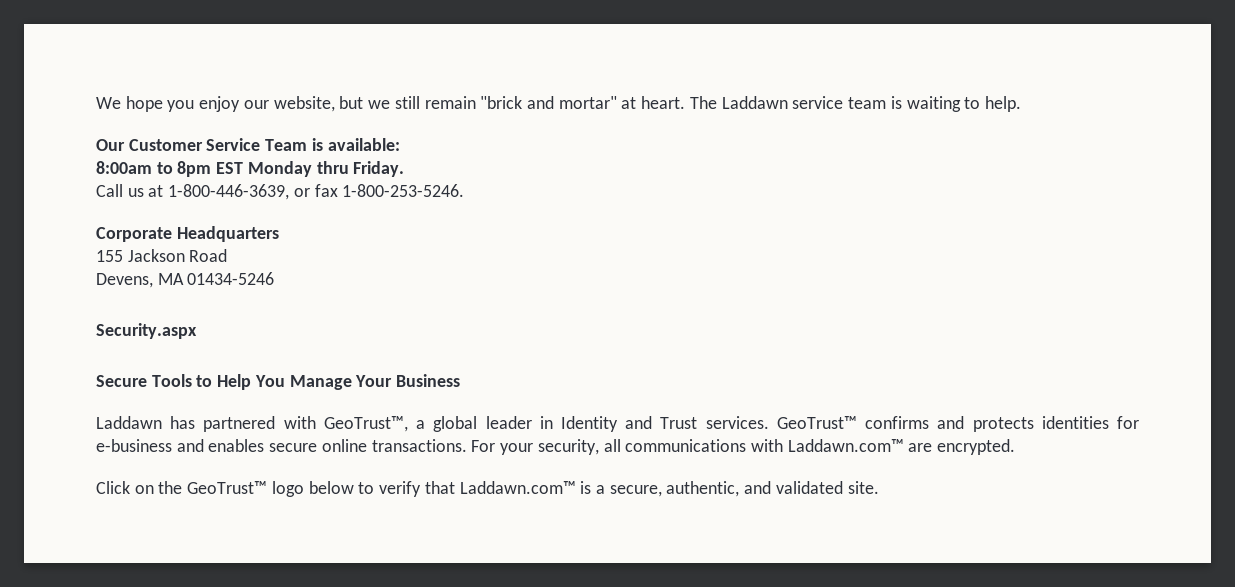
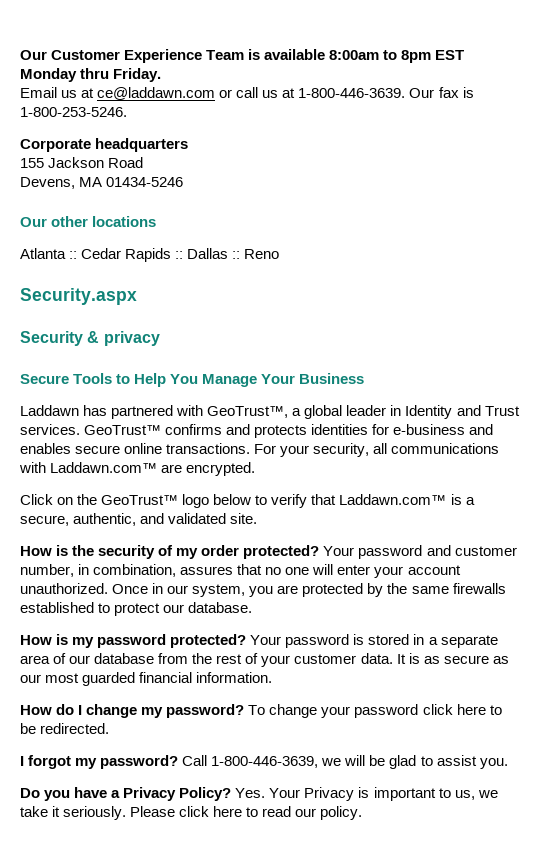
- We hope you enjoy our website, but we still remain "brick and mortar" at heart. The Laddawn service team is waiting to help.
- Our Customer Service Team is available:
- 8:00am to 8pm EST Monday thru Friday.
+ Our Customer Experience Team is available 8:00am to 8pm EST Monday thru Friday.
- Call us at 1-800-446-3639, or fax 1-800-253-5246.
+ Email us at ce@laddawn.com or call us at 1-800-446-3639. Our fax is 1-800-253-5246.
- Corporate Headquarters
+ Corporate headquarters
+ Our other locations
+ Atlanta :: Cedar Rapids :: Dallas :: Reno
  Security.aspx
+ Security & privacy
+ How is the security of my order protected? Your password and customer number, in combination, assures that no one will enter your account unauthorized. Once in our system, you are protected by the same firewalls established to protect our database.
+ How is my password protected? Your password is stored in a separate area of our database from the rest of your customer data. It is as secure as our most guarded financial information.
+ How do I change my password? To change your password click here to be redirected.
+ I forgot my password? Call 1-800-446-3639, we will be glad to assist you.
+ Do you have a Privacy Policy? Yes. Your Privacy is important to us, we take it seriously. Please click here to read our policy.

